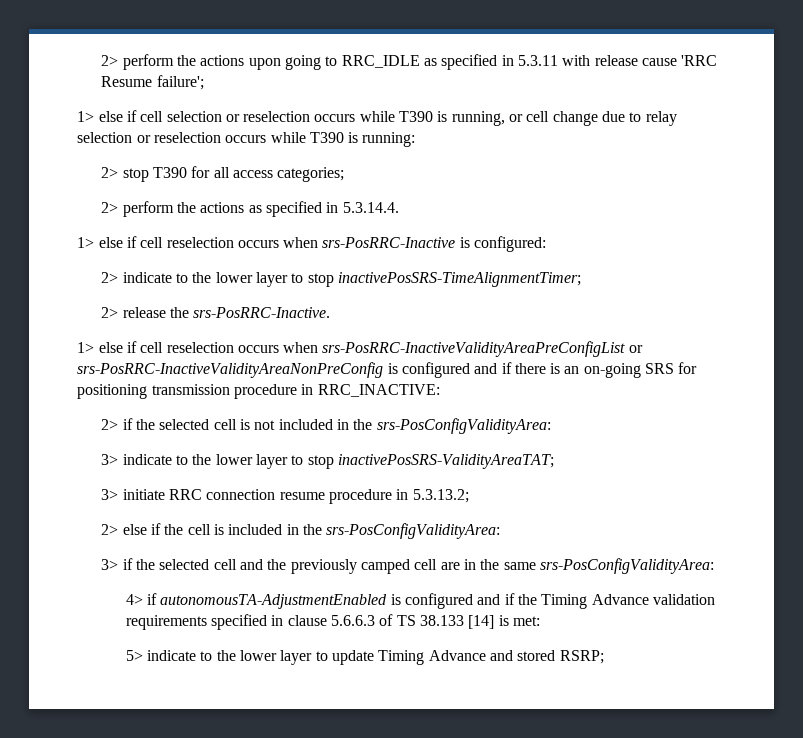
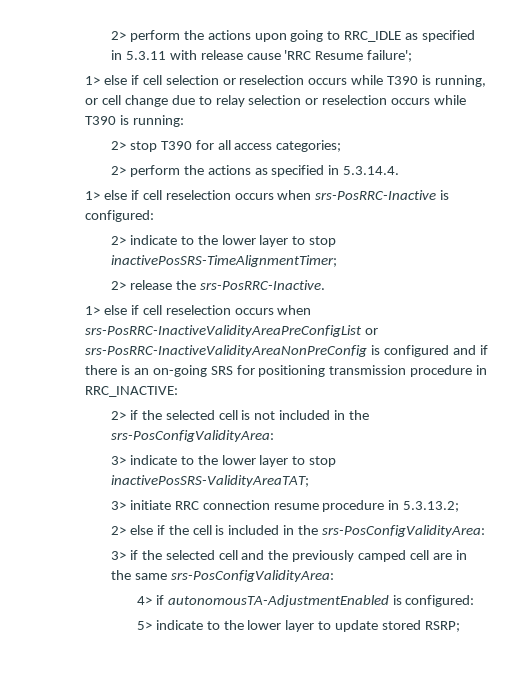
- 4> if autonomousTA-AdjustmentEnabled is configured and if the Timing Advance validation requirements specified in clause 5.6.6.3 of TS 38.133 [14] is met:
+ 4> if autonomousTA-AdjustmentEnabled is configured:
- 5> indicate to the lower layer to update Timing Advance and stored RSRP;
+ 5> indicate to the lower layer to update stored RSRP;

